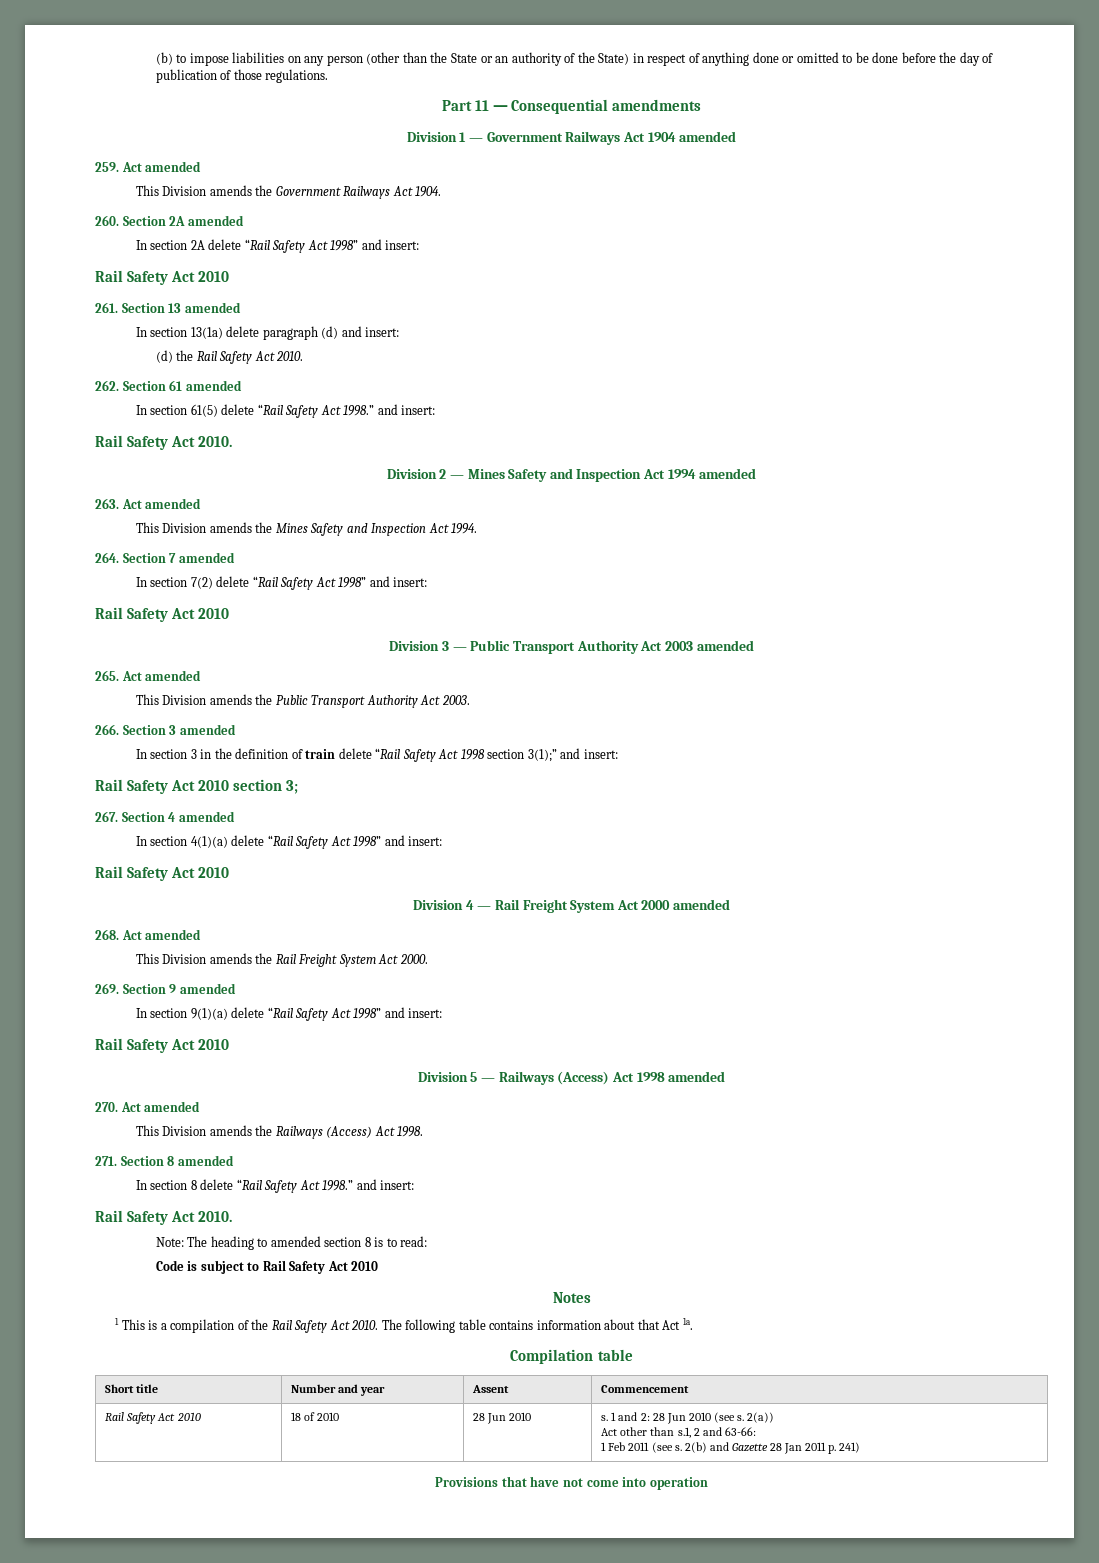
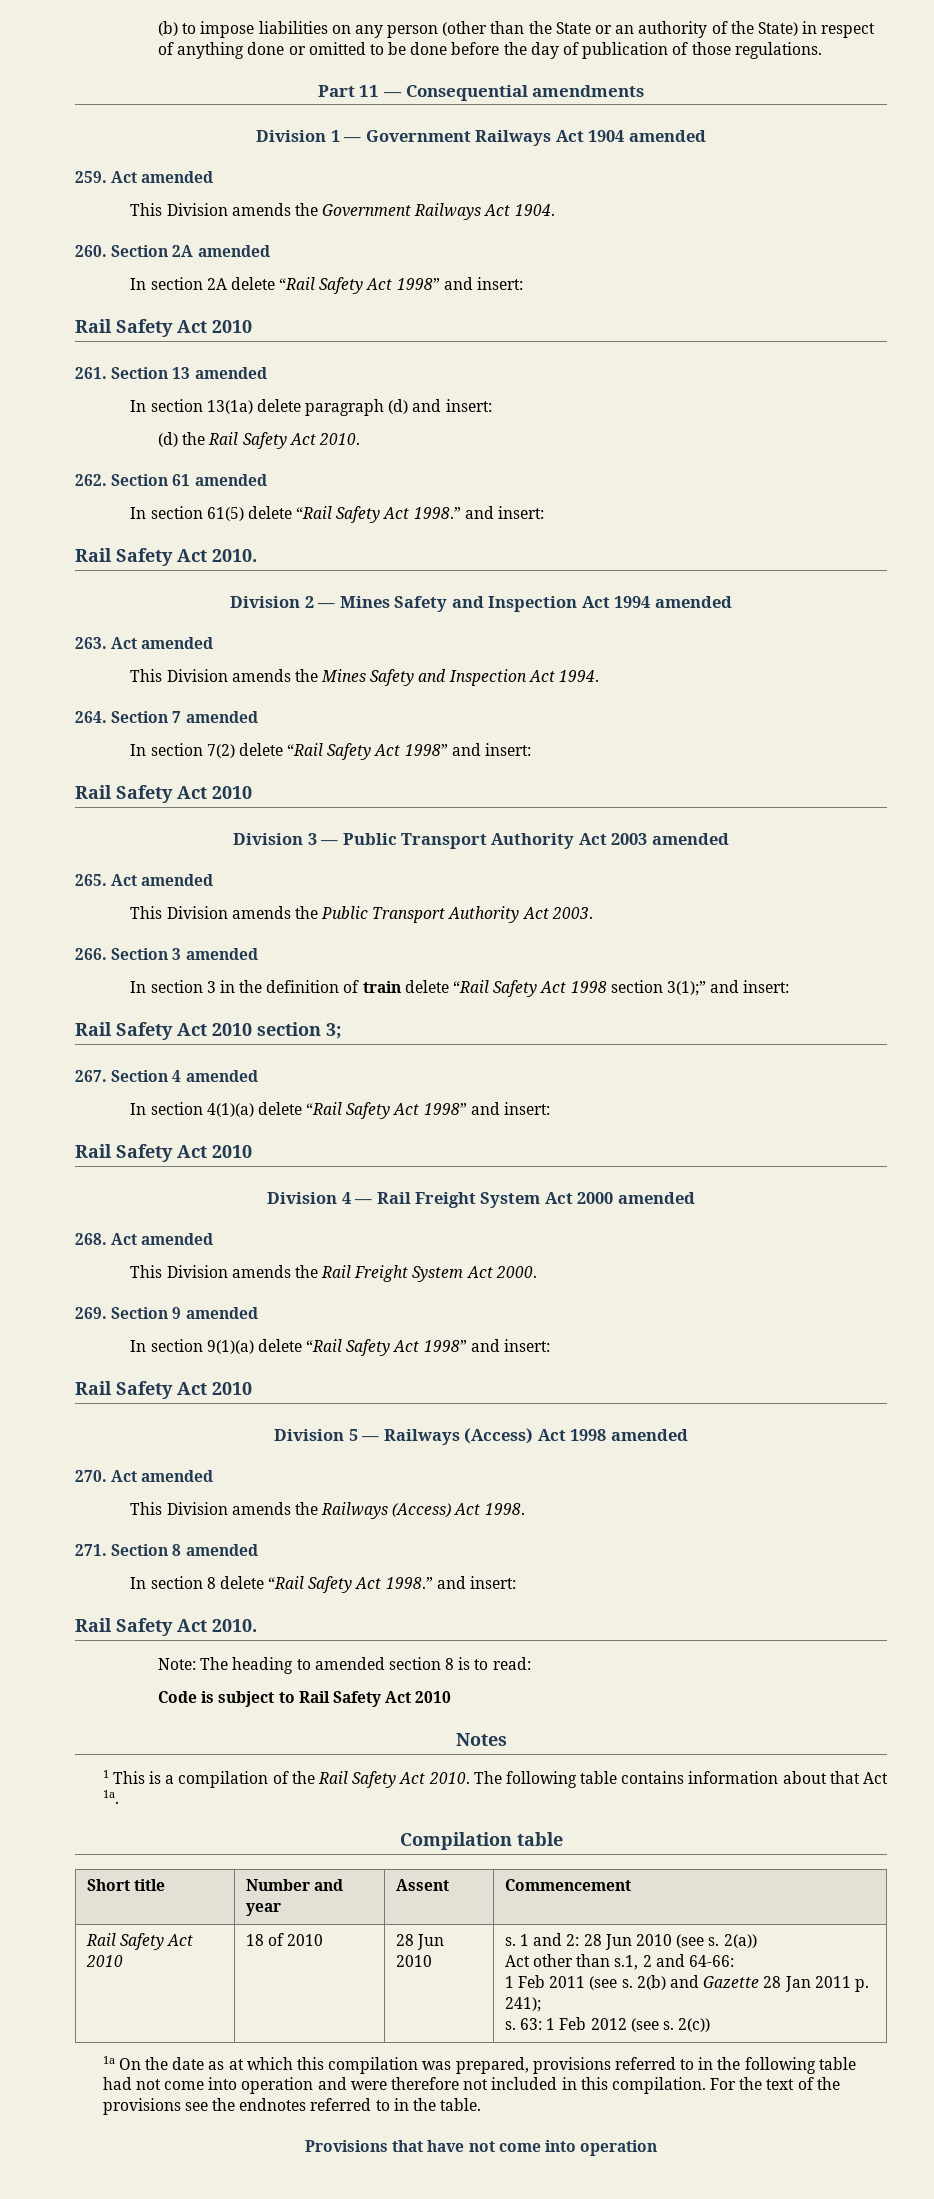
- Act other than s.1, 2 and 63-66:
+ Act other than s.1, 2 and 64-66:
- 2(b) and Gazette 28 Jan 2011 p. 241)
+ 2(b) and Gazette 28 Jan 2011 p. 241);
+ s. 63: 1 Feb 2012 (see s. 2(c))
+ 1a On the date as at which this compilation was prepared, provisions referred to in the following table had not come into operation and were therefore not included in this compilation. For the text of the provisions see the endnotes referred to in the table.

